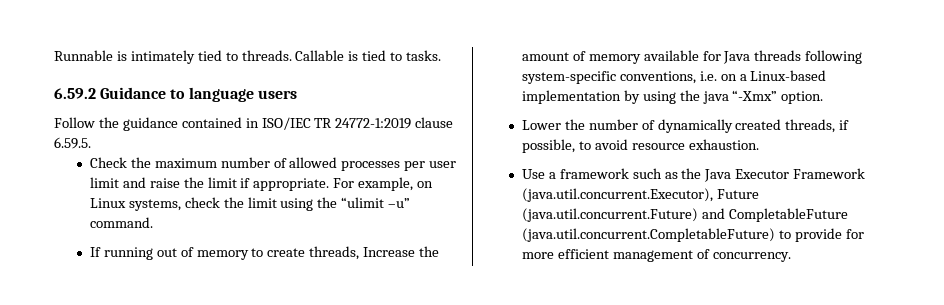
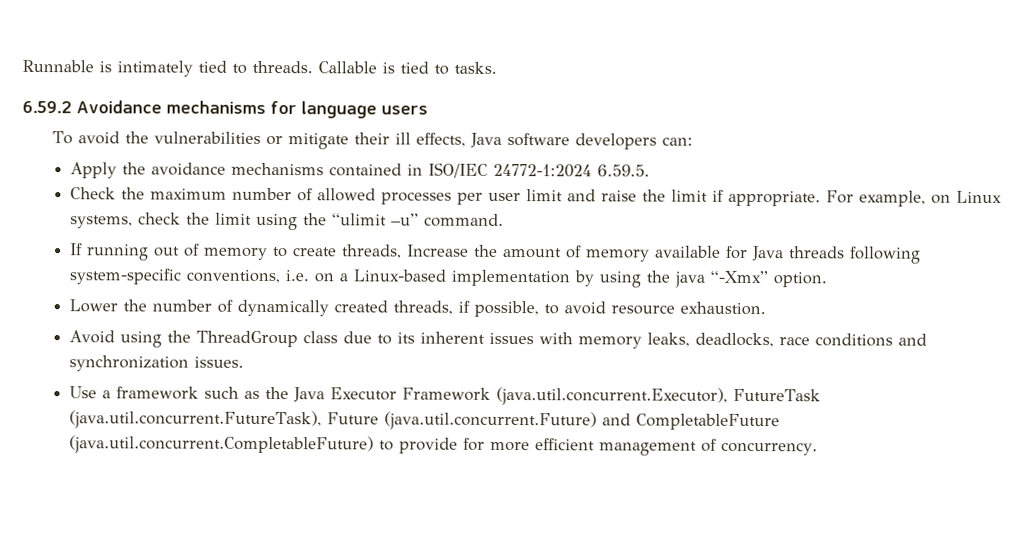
- 6.59.2 Guidance to language users
+ 6.59.2 Avoidance mechanisms for language users
- Follow the guidance contained in ISO/IEC TR 24772-1:2019 clause 6.59.5.
+ To avoid the vulnerabilities or mitigate their ill effects, Java software developers can:
+ Apply the avoidance mechanisms contained in ISO/IEC 24772-1:2024 6.59.5.
+ Avoid using the ThreadGroup class due to its inherent issues with memory leaks, deadlocks, race conditions and synchronization issues.
- Use a framework such as the Java Executor Framework (java.util.concurrent.Executor), Future (java.util.concurrent.Future) and CompletableFuture (java.util.concurrent.CompletableFuture) to provide for more efficient management of concurrency.
+ Use a framework such as the Java Executor Framework (java.util.concurrent.Executor), FutureTask (java.util.concurrent.FutureTask), Future (java.util.concurrent.Future) and CompletableFuture (java.util.concurrent.CompletableFuture) to provide for more efficient management of concurrency.

